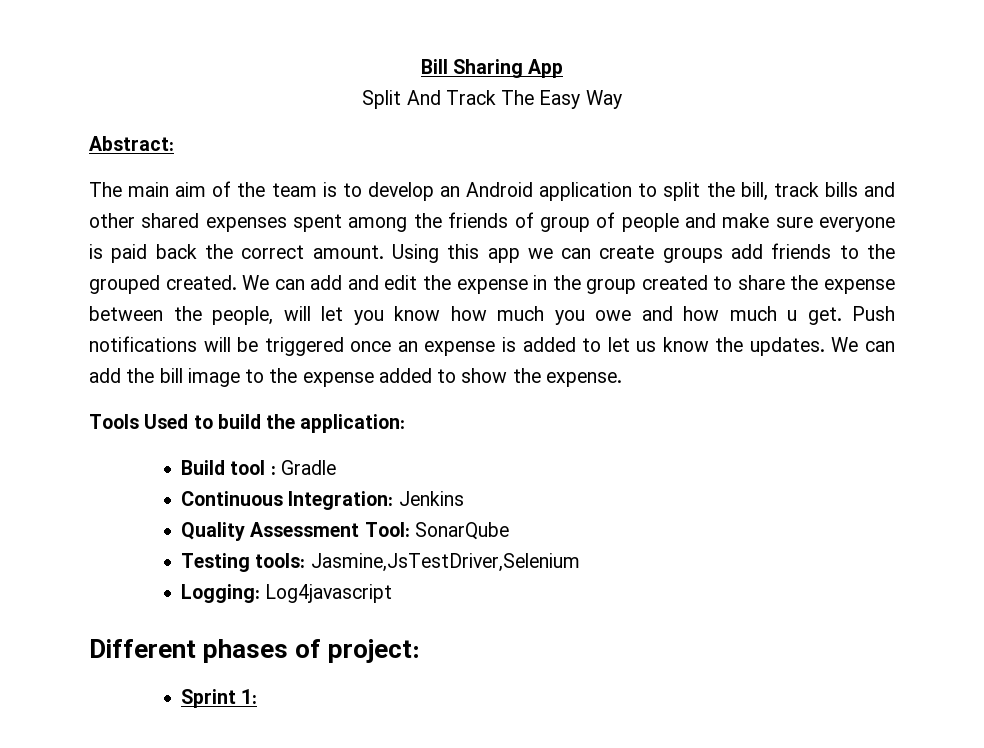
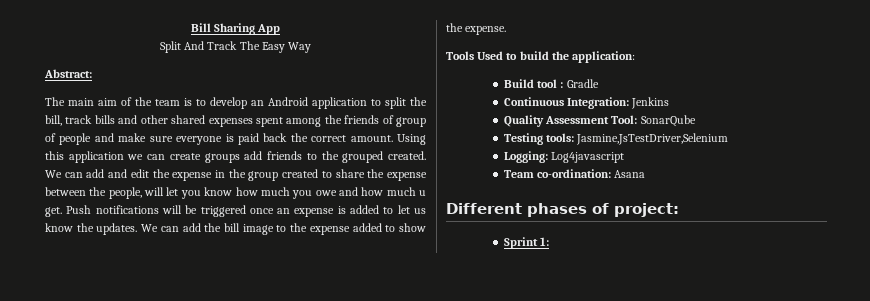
- Using this app we can create groups add friends to the grouped created.
+ Using this application we can create groups add friends to the grouped created.
+ Team co-ordination: Asana

